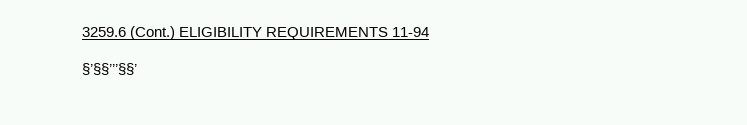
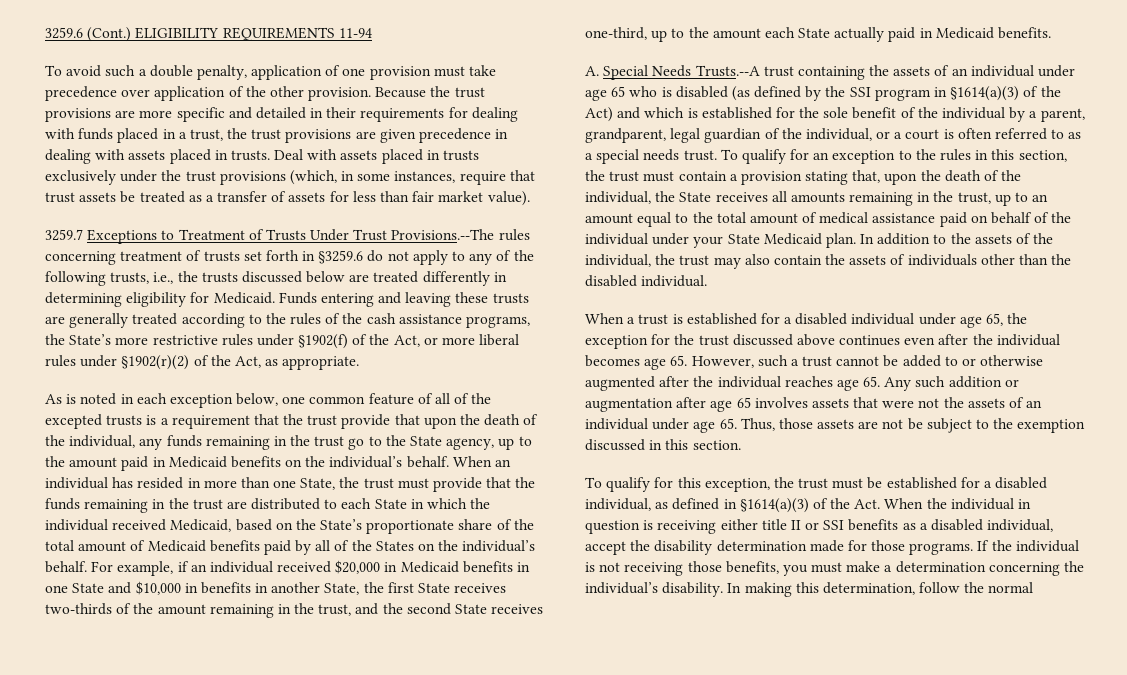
- §’§§’’’§§’
+ To avoid such a double penalty, application of one provision must take precedence over application of the other provision. Because the trust provisions are more specific and detailed in their requirements for dealing with funds placed in a trust, the trust provisions are given precedence in dealing with assets placed in trusts. Deal with assets placed in trusts exclusively under the trust provisions (which, in some instances, require that trust assets be treated as a transfer of assets for less than fair market value).
+ 3259.7 Exceptions to Treatment of Trusts Under Trust Provisions.--The rules concerning treatment of trusts set forth in §3259.6 do not apply to any of the following trusts, i.e., the trusts discussed below are treated differently in determining eligibility for Medicaid. Funds entering and leaving these trusts are generally treated according to the rules of the cash assistance programs, the State’s more restrictive rules under §1902(f) of the Act, or more liberal rules under §1902(r)(2) of the Act, as appropriate.
+ As is noted in each exception below, one common feature of all of the excepted trusts is a requirement that the trust provide that upon the death of the individual, any funds remaining in the trust go to the State agency, up to the amount paid in Medicaid benefits on the individual’s behalf. When an individual has resided in more than one State, the trust must provide that the funds remaining in the trust are distributed to each State in which the individual received Medicaid, based on the State’s proportionate share of the total amount of Medicaid benefits paid by all of the States on the individual’s behalf. For example, if an individual received $20,000 in Medicaid benefits in one State and $10,000 in benefits in another State, the first State receives two-thirds of the amount remaining in the trust, and the second State receives one-third, up to the amount each State actually paid in Medicaid benefits.
+ A. Special Needs Trusts.--A trust containing the assets of an individual under age 65 who is disabled (as defined by the SSI program in §1614(a)(3) of the Act) and which is established for the sole benefit of the individual by a parent, grandparent, legal guardian of the individual, or a court is often referred to as a special needs trust. To qualify for an exception to the rules in this section, the trust must contain a provision stating that, upon the death of the individual, the State receives all amounts remaining in the trust, up to an amount equal to the total amount of medical assistance paid on behalf of the individual under your State Medicaid plan. In addition to the assets of the individual, the trust may also contain the assets of individuals other than the disabled individual.
+ When a trust is established for a disabled individual under age 65, the exception for the trust discussed above continues even after the individual becomes age 65. However, such a trust cannot be added to or otherwise augmented after the individual reaches age 65. Any such addition or augmentation after age 65 involves assets that were not the assets of an individual under age 65. Thus, those assets are not be subject to the exemption discussed in this section.
+ To qualify for this exception, the trust must be established for a disabled individual, as defined in §1614(a)(3) of the Act. When the individual in question is receiving either title II or SSI benefits as a disabled individual, accept the disability determination made for those programs. If the individual is not receiving those benefits, you must make a determination concerning the individual’s disability. In making this determination, follow the normal

